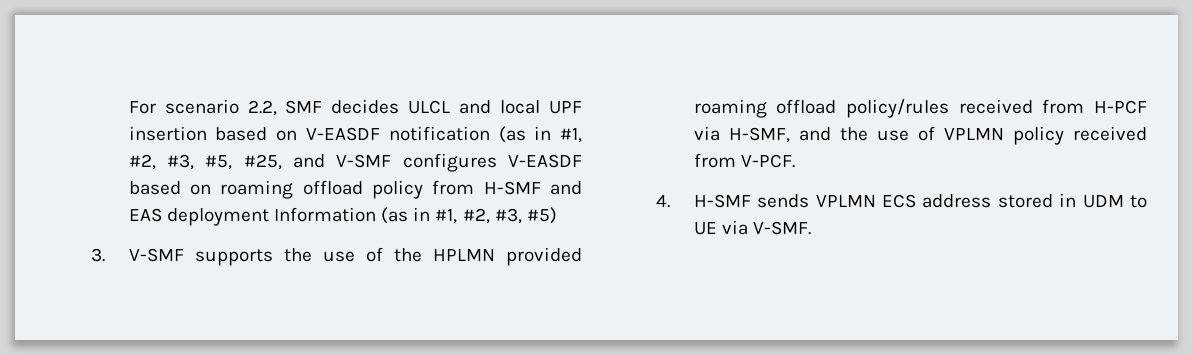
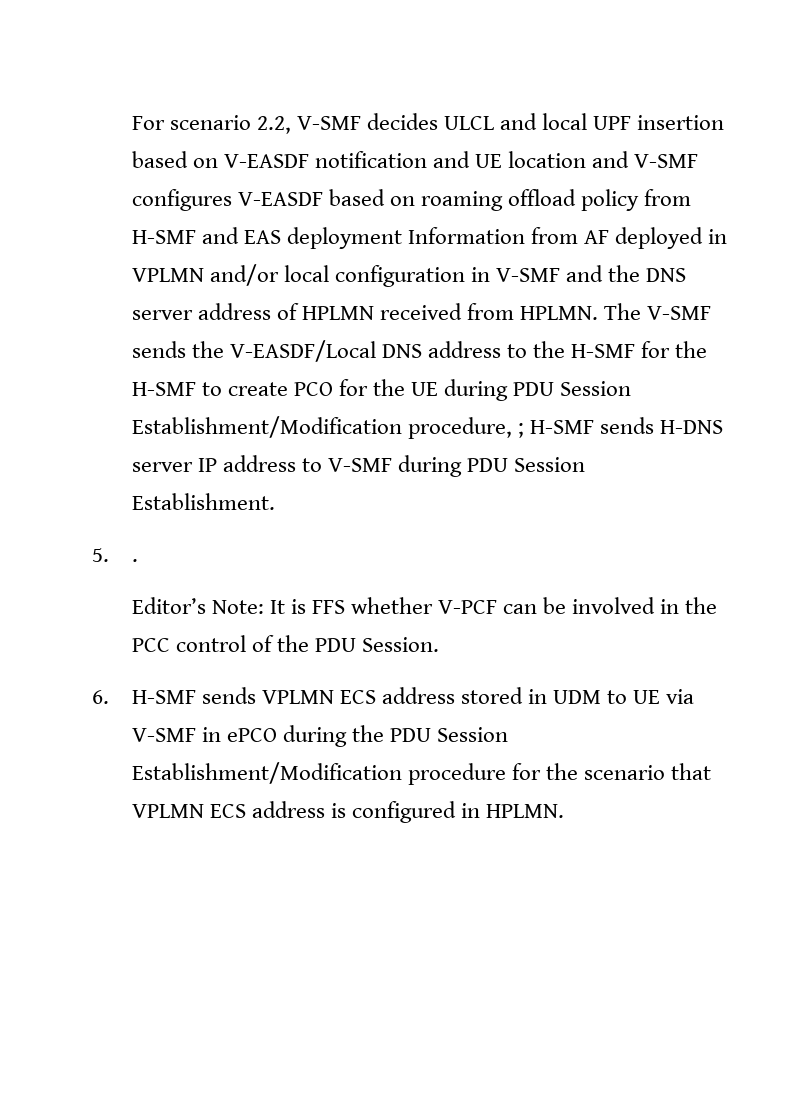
- For scenario 2.2, SMF decides ULCL and local UPF insertion based on V-EASDF notification (as in #1, #2, #3, #5, #25, and V-SMF configures V-EASDF based on roaming offload policy from H-SMF and EAS deployment Information (as in #1, #2, #3, #5)
- 3. V-SMF supports the use of the HPLMN provided roaming offload policy/rules received from H-PCF via H-SMF, and the use of VPLMN policy received from V-PCF.
- 4. H-SMF sends VPLMN ECS address stored in UDM to UE via V-SMF.
+ For scenario 2.2, V-SMF decides ULCL and local UPF insertion based on V-EASDF notification and UE location and V-SMF configures V-EASDF based on roaming offload policy from H-SMF and EAS deployment Information from AF deployed in VPLMN and/or local configuration in V-SMF and the DNS server address of HPLMN received from HPLMN. The V-SMF sends the V-EASDF/Local DNS address to the H-SMF for the H-SMF to create PCO for the UE during PDU Session Establishment/Modification procedure, ; H-SMF sends H-DNS server IP address to V-SMF during PDU Session Establishment.
+ 5. .
+ Editor’s Note: It is FFS whether V-PCF can be involved in the PCC control of the PDU Session.
+ 6. H-SMF sends VPLMN ECS address stored in UDM to UE via V-SMF in ePCO during the PDU Session Establishment/Modification procedure for the scenario that VPLMN ECS address is configured in HPLMN.

